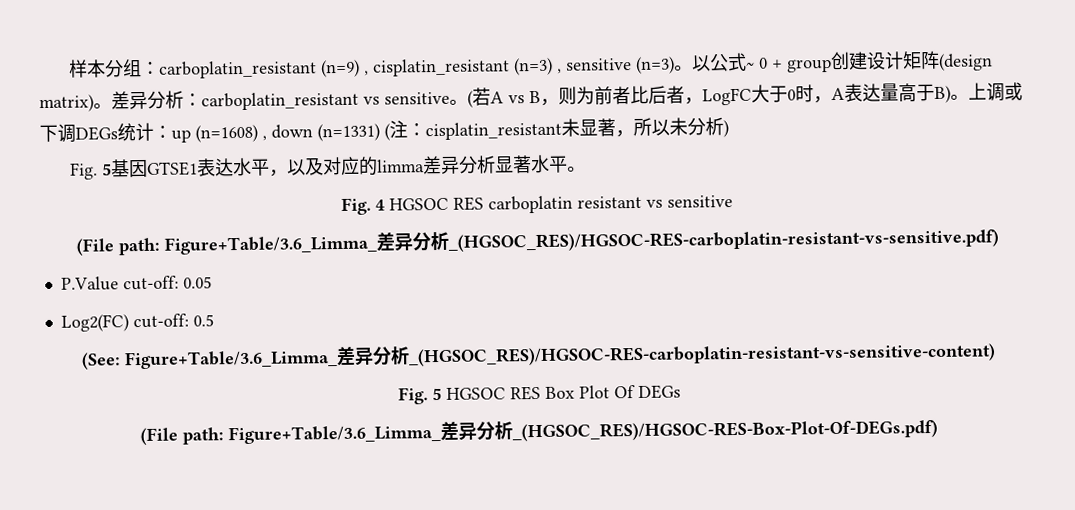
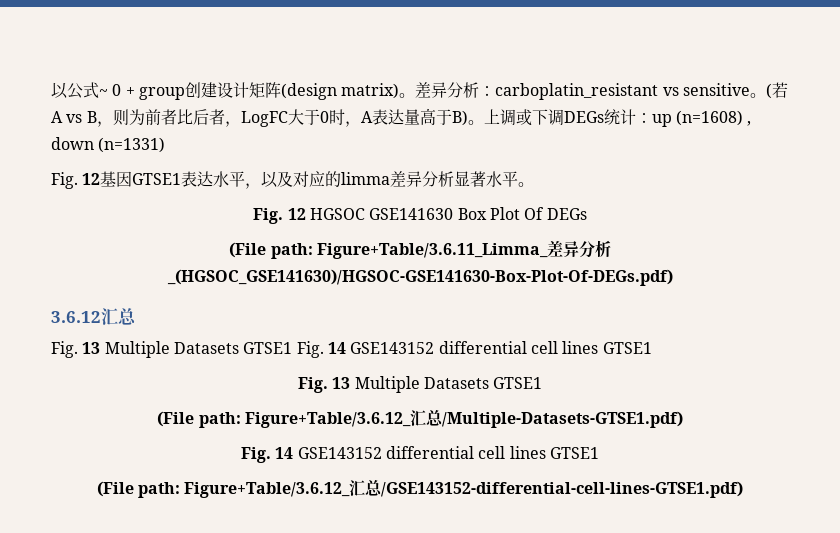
- 样本分组：carboplatin_resistant (n=9) , cisplatin_resistant (n=3) , sensitive (n=3)。
- 上调或下调DEGs统计：up (n=1608) , down (n=1331) (注：cisplatin_resistant未显著，所以未分析)
- Fig. 5基因GTSE1表达水平，以及对应的limma差异分析显著水平。
+ 上调或下调DEGs统计：up (n=1608) , down (n=1331)
+ Fig. 12基因GTSE1表达水平，以及对应的limma差异分析显著水平。
- Fig. 4 HGSOC RES carboplatin resistant vs sensitive
- (File path: Figure+Table/3.6_Limma_差异分析_(HGSOC_RES)/HGSOC-RES-carboplatin-resistant-vs-sensitive.pdf)
- P.Value cut-off: 0.05
- Log2(FC) cut-off: 0.5
- (See: Figure+Table/3.6_Limma_差异分析_(HGSOC_RES)/HGSOC-RES-carboplatin-resistant-vs-sensitive-content)
- Fig. 5 HGSOC RES Box Plot Of DEGs
+ Fig. 12 HGSOC GSE141630 Box Plot Of DEGs
- (File path: Figure+Table/3.6_Limma_差异分析_(HGSOC_RES)/HGSOC-RES-Box-Plot-Of-DEGs.pdf)
+ (File path: Figure+Table/3.6.11_Limma_差异分析_(HGSOC_GSE141630)/HGSOC-GSE141630-Box-Plot-Of-DEGs.pdf)
+ 3.6.12汇总
+ Fig. 13 Multiple Datasets GTSE1 Fig. 14 GSE143152 differential cell lines GTSE1
+ Fig. 13 Multiple Datasets GTSE1
+ (File path: Figure+Table/3.6.12_汇总/Multiple-Datasets-GTSE1.pdf)
+ Fig. 14 GSE143152 differential cell lines GTSE1
+ (File path: Figure+Table/3.6.12_汇总/GSE143152-differential-cell-lines-GTSE1.pdf)

